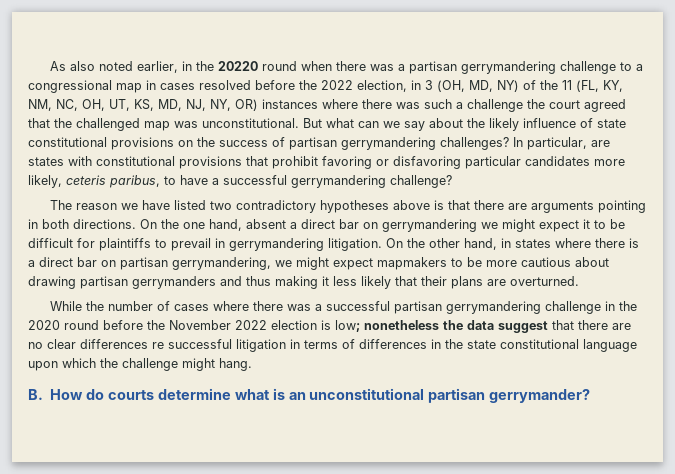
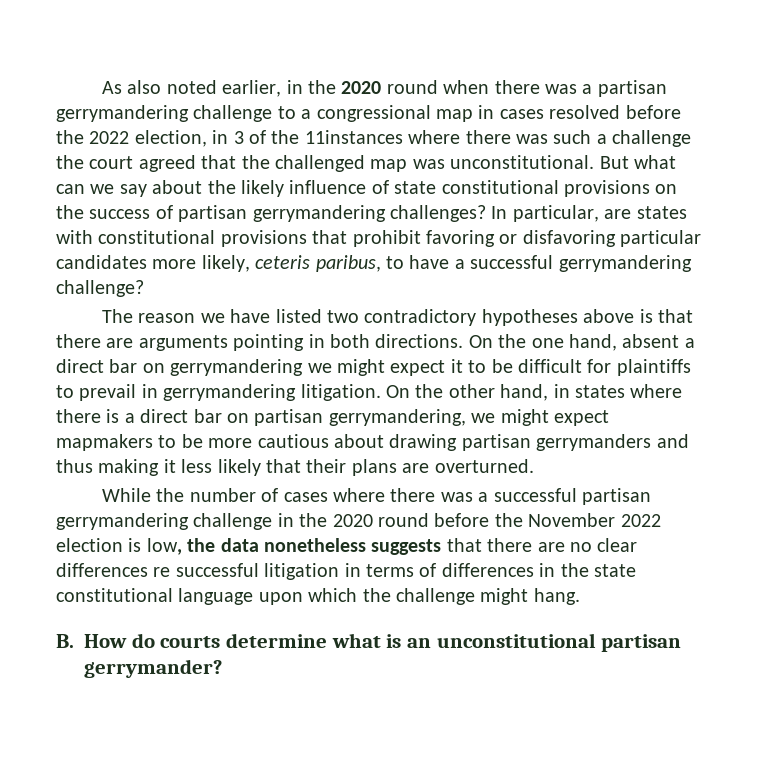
- As also noted earlier, in the 20220 round when there was a partisan gerrymandering challenge to a congressional map in cases resolved before the 2022 election, in 3 (OH, MD, NY) of the 11 (FL, KY, NM, NC, OH, UT, KS, MD, NJ, NY, OR) instances where there was such a challenge the court agreed that the challenged map was unconstitutional.
+ As also noted earlier, in the 2020 round when there was a partisan gerrymandering challenge to a congressional map in cases resolved before the 2022 election, in 3 of the 11instances where there was such a challenge the court agreed that the challenged map was unconstitutional.
- While the number of cases where there was a successful partisan gerrymandering challenge in the 2020 round before the November 2022 election is low; nonetheless the data suggest that there are no clear differences re successful litigation in terms of differences in the state constitutional language upon which the challenge might hang.
+ While the number of cases where there was a successful partisan gerrymandering challenge in the 2020 round before the November 2022 election is low, the data nonetheless suggests that there are no clear differences re successful litigation in terms of differences in the state constitutional language upon which the challenge might hang.

